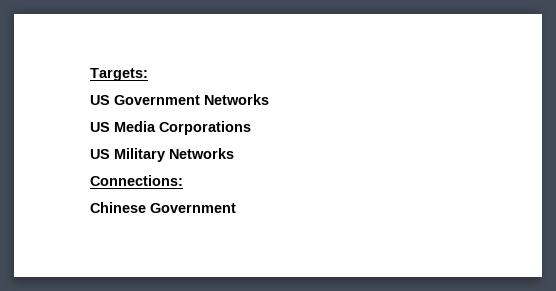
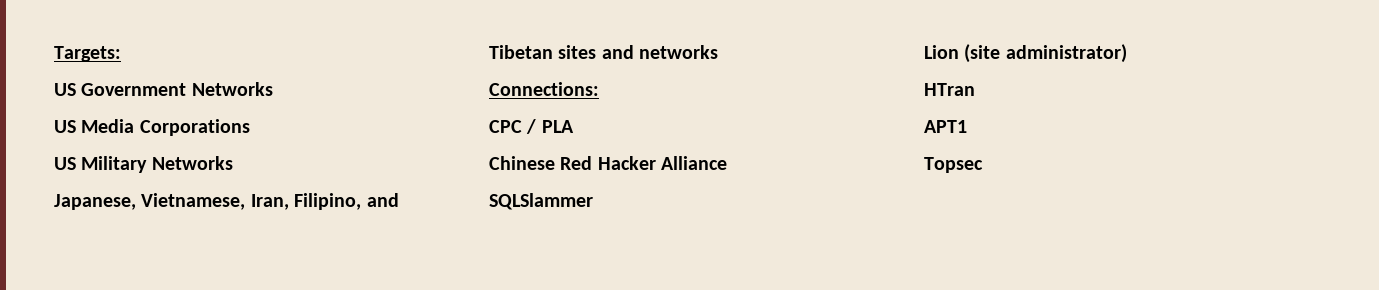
+ Japanese, Vietnamese, Iran, Filipino, and Tibetan sites and networks
  Connections:
- Chinese Government
+ CPC / PLA
+ Chinese Red Hacker Alliance
+ SQLSlammer
+ Lion (site administrator)
+ HTran
+ APT1
+ Topsec

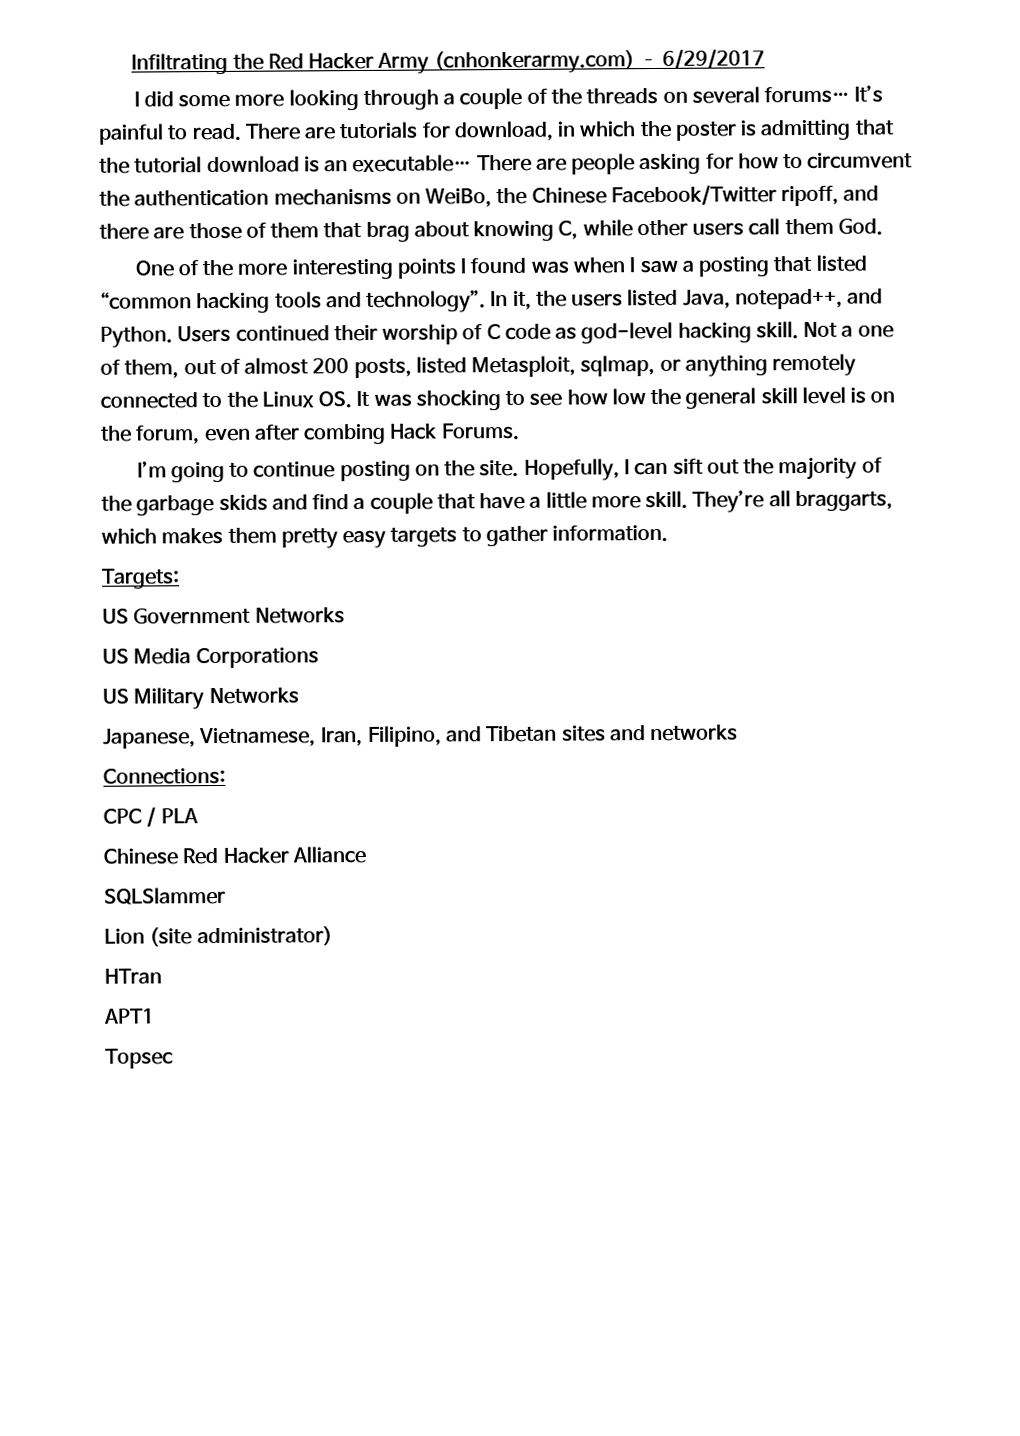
+ Infiltrating the Red Hacker Army (cnhonkerarmy.com) – 6/29/2017
+ I did some more looking through a couple of the threads on several forums… It’s painful to read. There are tutorials for download, in which the poster is admitting that the tutorial download is an executable… There are people asking for how to circumvent the authentication mechanisms on WeiBo, the Chinese Facebook/Twitter ripoff, and there are those of them that brag about knowing C, while other users call them God.
+ One of the more interesting points I found was when I saw a posting that listed “common hacking tools and technology”. In it, the users listed Java, notepad++, and Python. Users continued their worship of C code as god-level hacking skill. Not a one of them, out of almost 200 posts, listed Metasploit, sqlmap, or anything remotely connected to the Linux OS. It was shocking to see how low the general skill level is on the forum, even after combing Hack Forums.
+ I’m going to continue posting on the site. Hopefully, I can sift out the majority of the garbage skids and find a couple that have a little more skill. They’re all braggarts, which makes them pretty easy targets to gather information.

